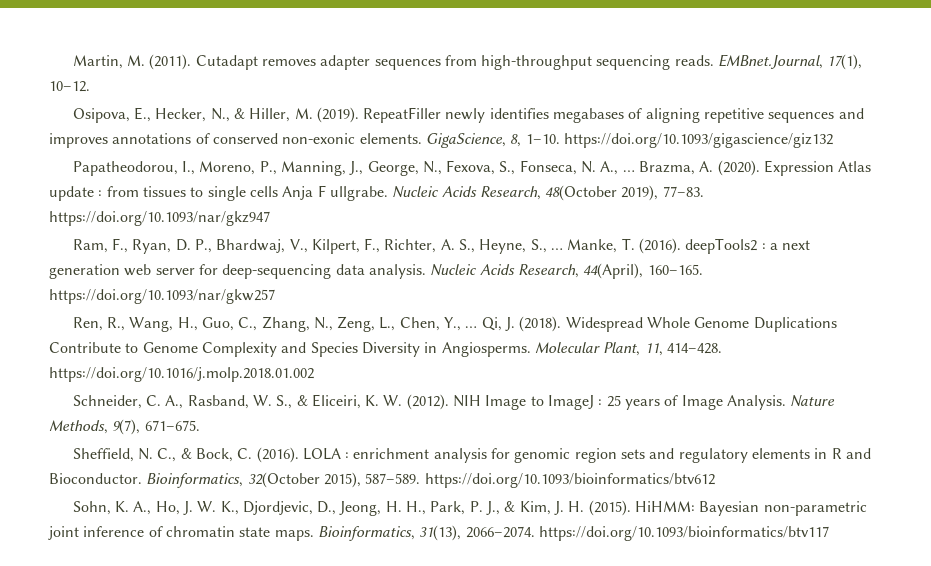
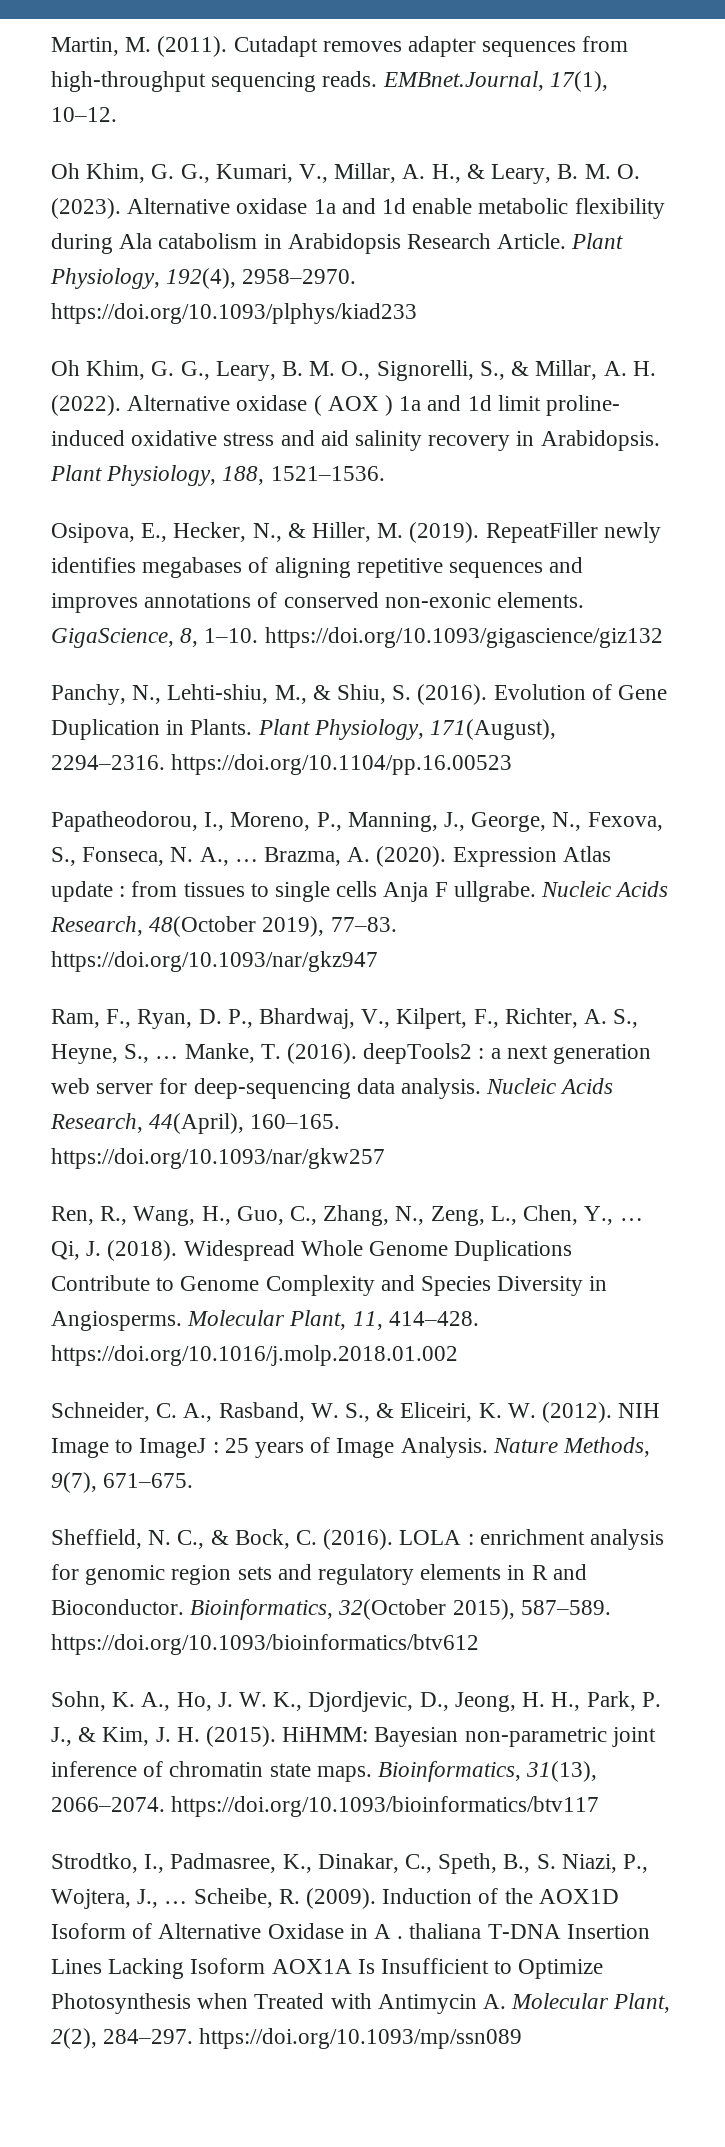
+ Oh Khim, G. G., Kumari, V., Millar, A. H., & Leary, B. M. O. (2023). Alternative oxidase 1a and 1d enable metabolic flexibility during Ala catabolism in Arabidopsis Research Article. Plant Physiology, 192(4), 2958–2970. https://doi.org/10.1093/plphys/kiad233
+ Oh Khim, G. G., Leary, B. M. O., Signorelli, S., & Millar, A. H. (2022). Alternative oxidase ( AOX ) 1a and 1d limit proline- induced oxidative stress and aid salinity recovery in Arabidopsis. Plant Physiology, 188, 1521–1536.
+ Panchy, N., Lehti-shiu, M., & Shiu, S. (2016). Evolution of Gene Duplication in Plants. Plant Physiology, 171(August), 2294–2316. https://doi.org/10.1104/pp.16.00523
+ Strodtko, I., Padmasree, K., Dinakar, C., Speth, B., S. Niazi, P., Wojtera, J., … Scheibe, R. (2009). Induction of the AOX1D Isoform of Alternative Oxidase in A . thaliana T-DNA Insertion Lines Lacking Isoform AOX1A Is Insufficient to Optimize Photosynthesis when Treated with Antimycin A. Molecular Plant, 2(2), 284–297. https://doi.org/10.1093/mp/ssn089

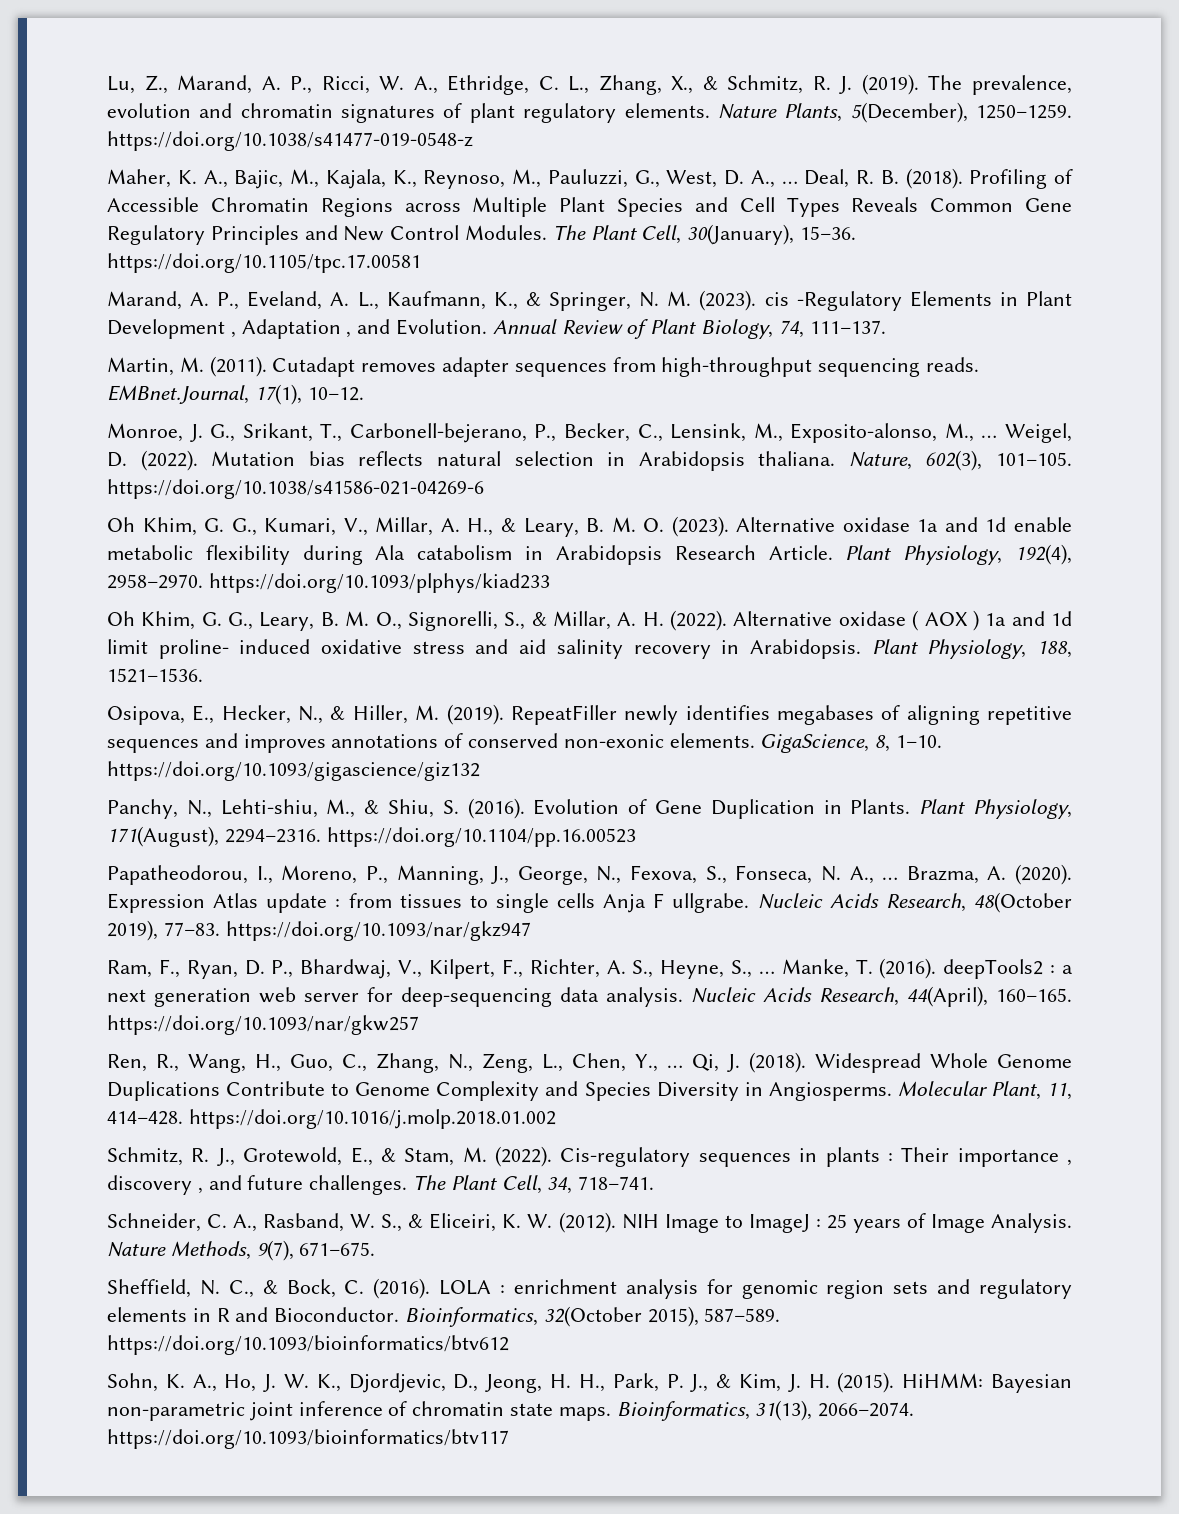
+ Lu, Z., Marand, A. P., Ricci, W. A., Ethridge, C. L., Zhang, X., & Schmitz, R. J. (2019). The prevalence, evolution and chromatin signatures of plant regulatory elements. Nature Plants, 5(December), 1250–1259. https://doi.org/10.1038/s41477-019-0548-z
+ Maher, K. A., Bajic, M., Kajala, K., Reynoso, M., Pauluzzi, G., West, D. A., … Deal, R. B. (2018). Profiling of Accessible Chromatin Regions across Multiple Plant Species and Cell Types Reveals Common Gene Regulatory Principles and New Control Modules. The Plant Cell, 30(January), 15–36. https://doi.org/10.1105/tpc.17.00581
+ Marand, A. P., Eveland, A. L., Kaufmann, K., & Springer, N. M. (2023). cis -Regulatory Elements in Plant Development , Adaptation , and Evolution. Annual Review of Plant Biology, 74, 111–137.
+ Monroe, J. G., Srikant, T., Carbonell-bejerano, P., Becker, C., Lensink, M., Exposito-alonso, M., … Weigel, D. (2022). Mutation bias reflects natural selection in Arabidopsis thaliana. Nature, 602(3), 101–105. https://doi.org/10.1038/s41586-021-04269-6
+ Schmitz, R. J., Grotewold, E., & Stam, M. (2022). Cis-regulatory sequences in plants : Their importance , discovery , and future challenges. The Plant Cell, 34, 718–741.
- Strodtko, I., Padmasree, K., Dinakar, C., Speth, B., S. Niazi, P., Wojtera, J., … Scheibe, R. (2009). Induction of the AOX1D Isoform of Alternative Oxidase in A . thaliana T-DNA Insertion Lines Lacking Isoform AOX1A Is Insufficient to Optimize Photosynthesis when Treated with Antimycin A. Molecular Plant, 2(2), 284–297. https://doi.org/10.1093/mp/ssn089

